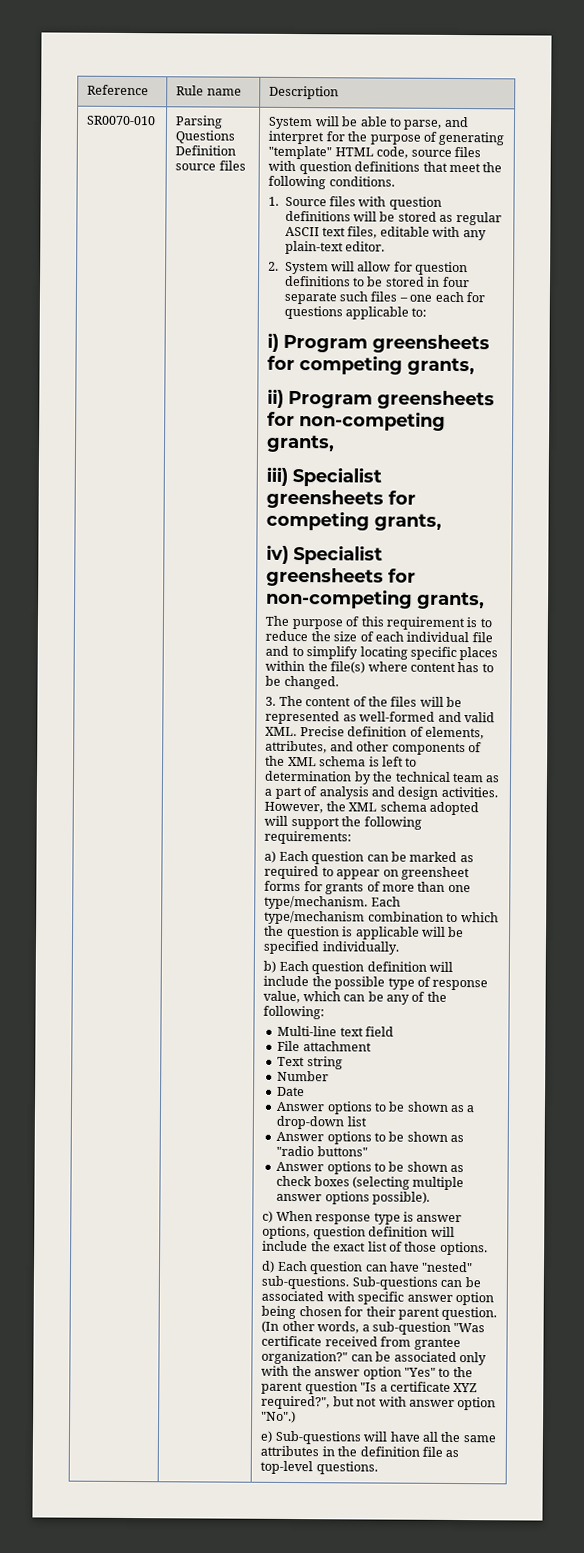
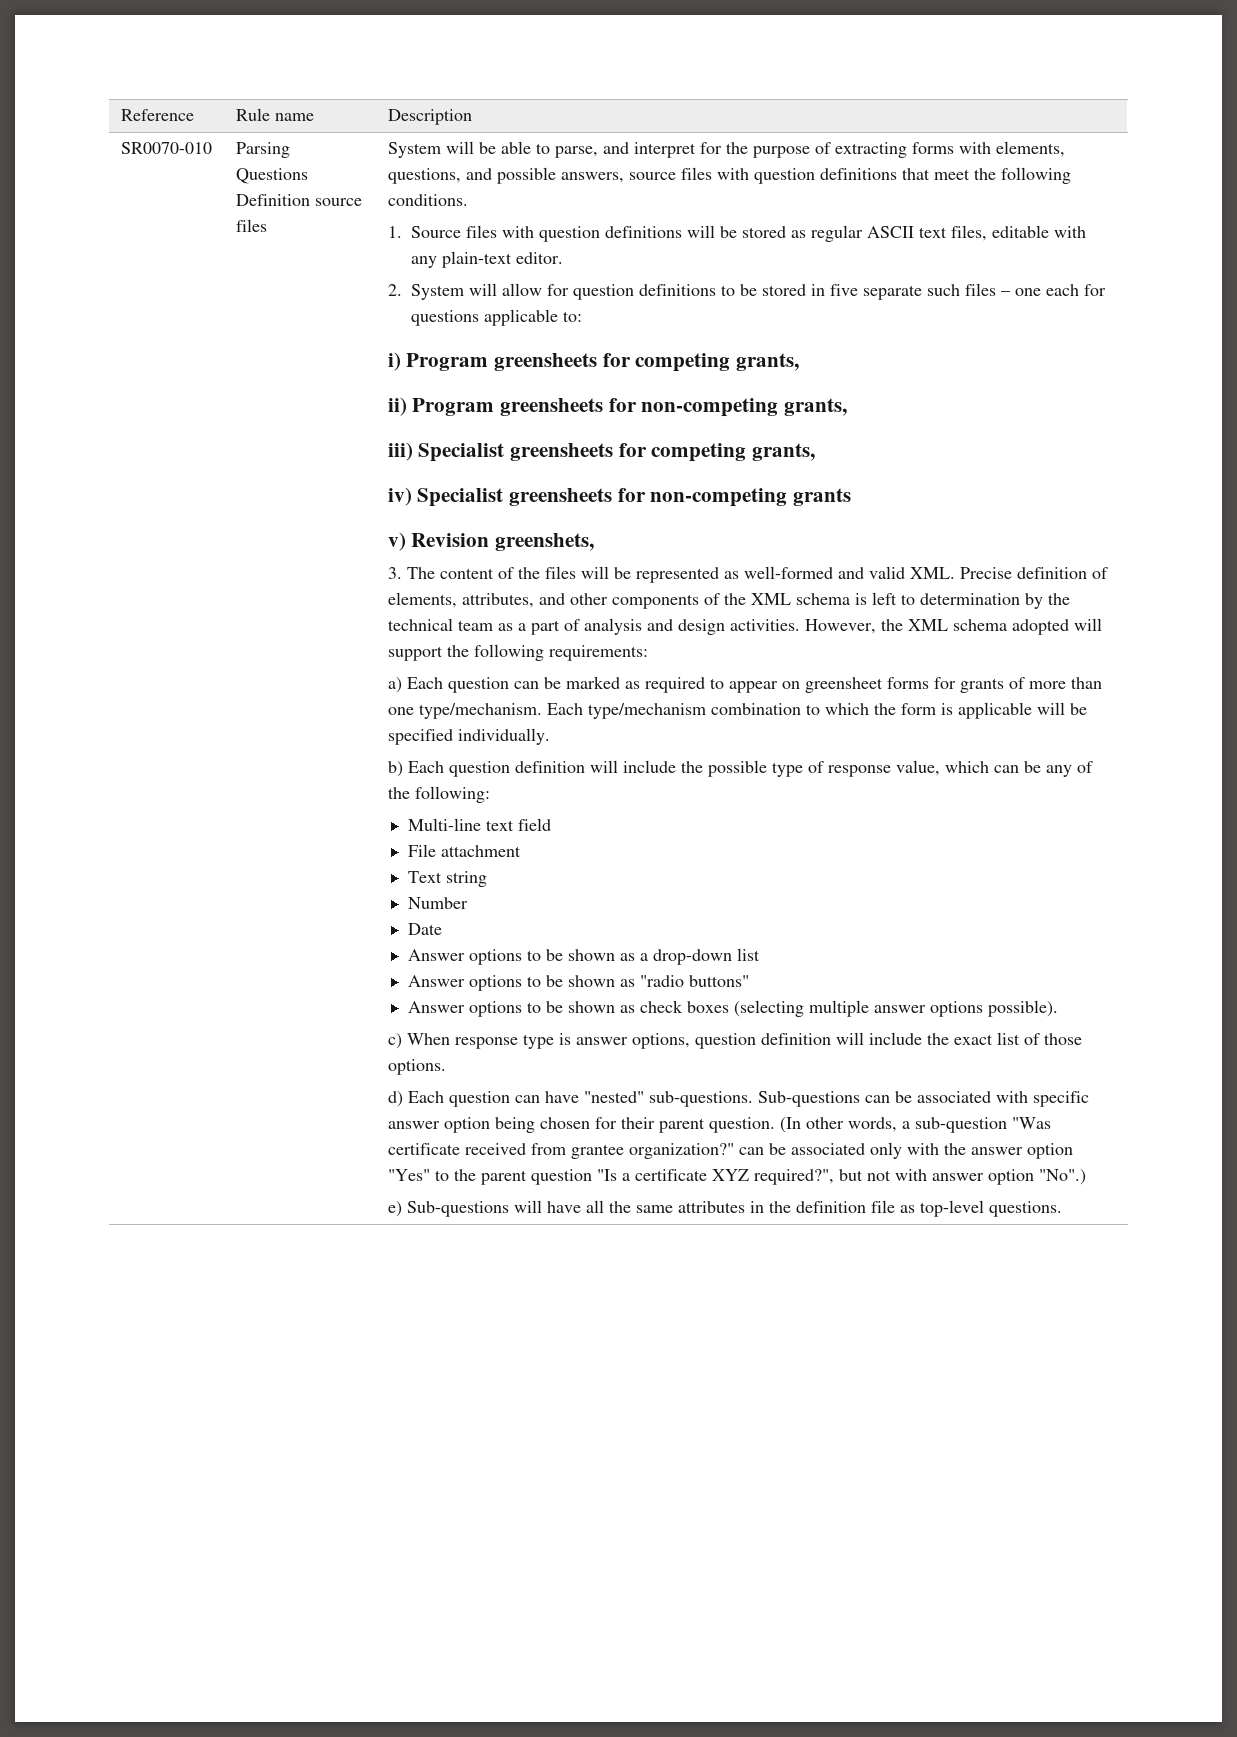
- System will be able to parse, and interpret for the purpose of generating "template" HTML code, source files with question definitions that meet the following conditions.
+ System will be able to parse, and interpret for the purpose of extracting forms with elements, questions, and possible answers, source files with question definitions that meet the following conditions.
- 2. System will allow for question definitions to be stored in four separate such files – one each for questions applicable to:
+ 2. System will allow for question definitions to be stored in five separate such files – one each for questions applicable to:
- iv) Specialist greensheets for non-competing grants,
- The purpose of this requirement is to reduce the size of each individual file and to simplify locating specific places within the file(s) where content has to be changed.
+ iv) Specialist greensheets for non-competing grants
+ v) Revision greenshets,
- Each type/mechanism combination to which the question is applicable will be specified individually.
+ Each type/mechanism combination to which the form is applicable will be specified individually.

